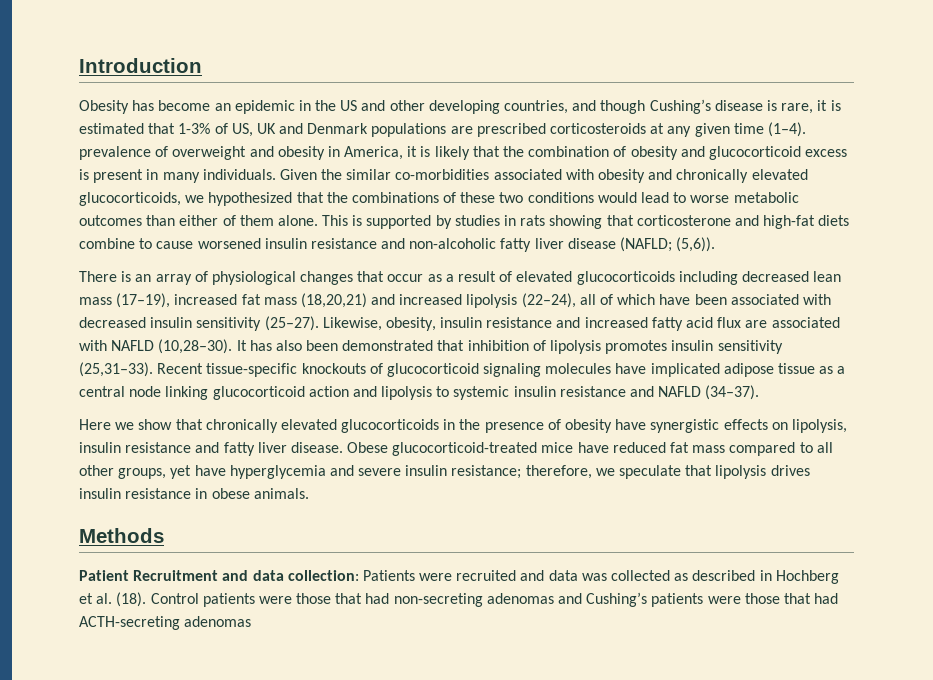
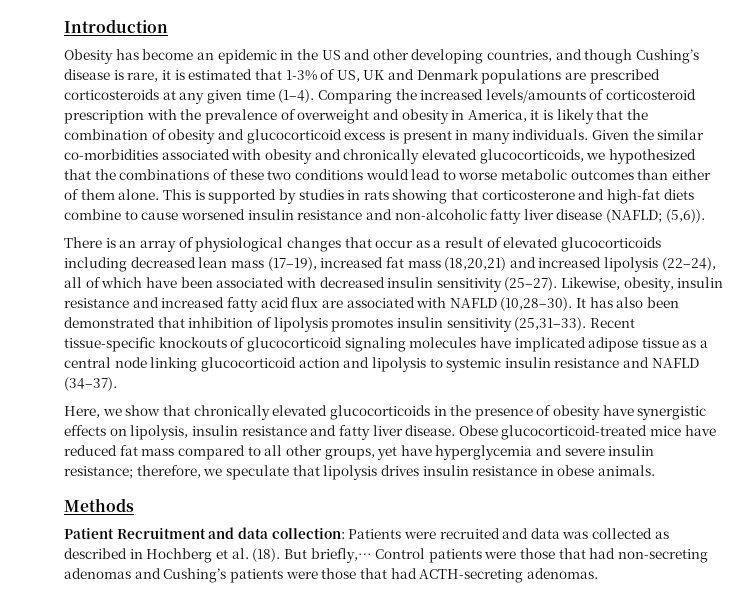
- Obesity has become an epidemic in the US and other developing countries, and though Cushing’s disease is rare, it is estimated that 1-3% of US, UK and Denmark populations are prescribed corticosteroids at any given time (1–4). prevalence of overweight and obesity in America, it is likely that the combination of obesity and glucocorticoid excess is present in many individuals.
+ Obesity has become an epidemic in the US and other developing countries, and though Cushing’s disease is rare, it is estimated that 1-3% of US, UK and Denmark populations are prescribed corticosteroids at any given time (1–4). Comparing the increased levels/amounts of corticosteroid prescription with the prevalence of overweight and obesity in America, it is likely that the combination of obesity and glucocorticoid excess is present in many individuals.
- Here we show that chronically elevated glucocorticoids in the presence of obesity have synergistic effects on lipolysis, insulin resistance and fatty liver disease.
+ Here, we show that chronically elevated glucocorticoids in the presence of obesity have synergistic effects on lipolysis, insulin resistance and fatty liver disease.
+ But briefly,…
- Control patients were those that had non-secreting adenomas and Cushing’s patients were those that had ACTH-secreting adenomas
+ Control patients were those that had non-secreting adenomas and Cushing’s patients were those that had ACTH-secreting adenomas.

